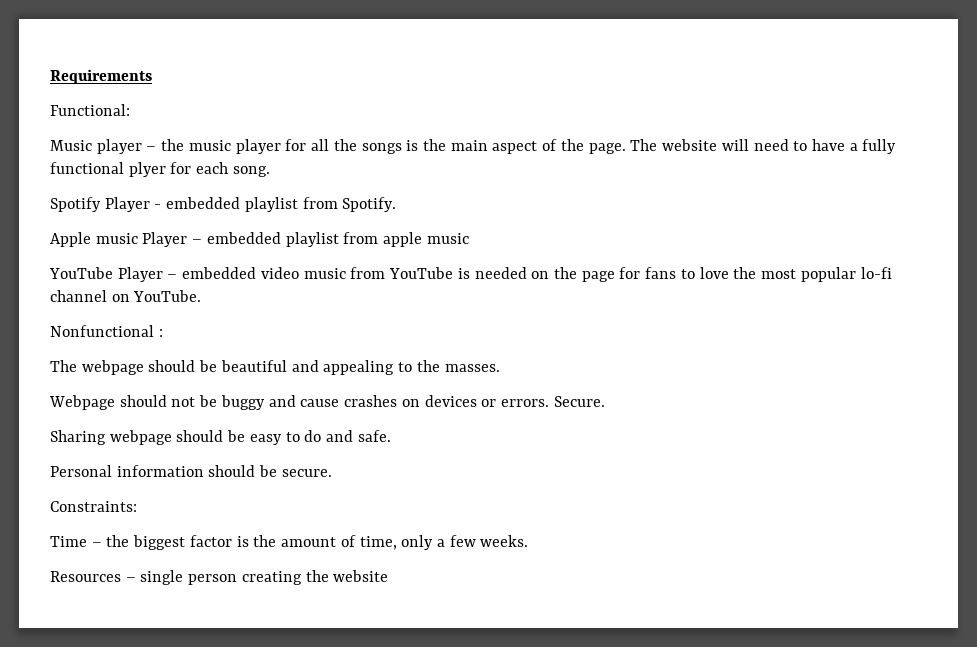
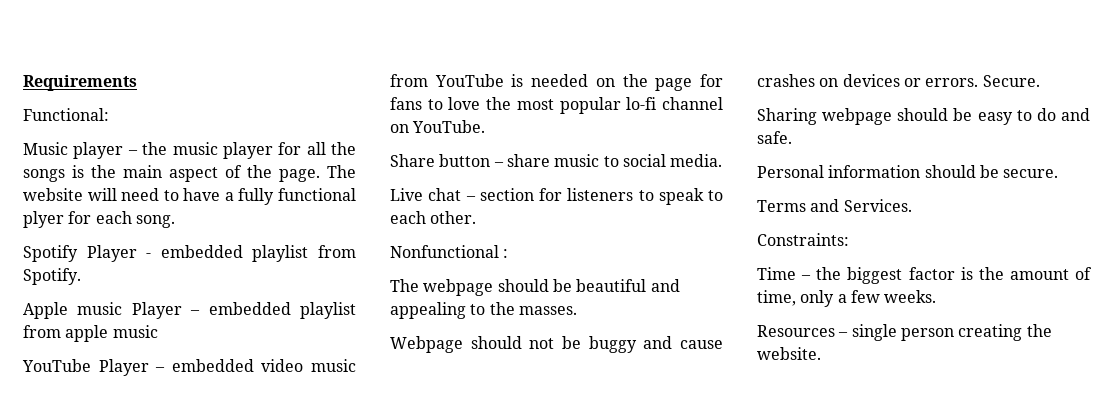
+ Share button – share music to social media.
+ Live chat – section for listeners to speak to each other.
+ Terms and Services.
- Resources – single person creating the website
+ Resources – single person creating the website.

